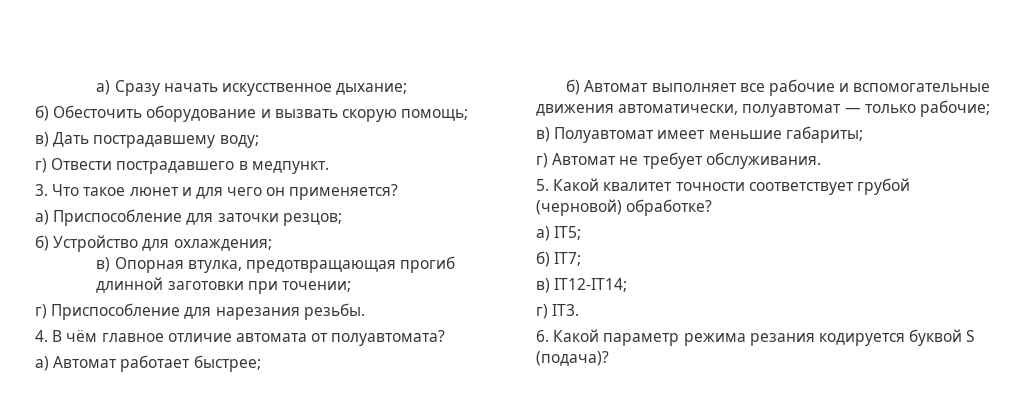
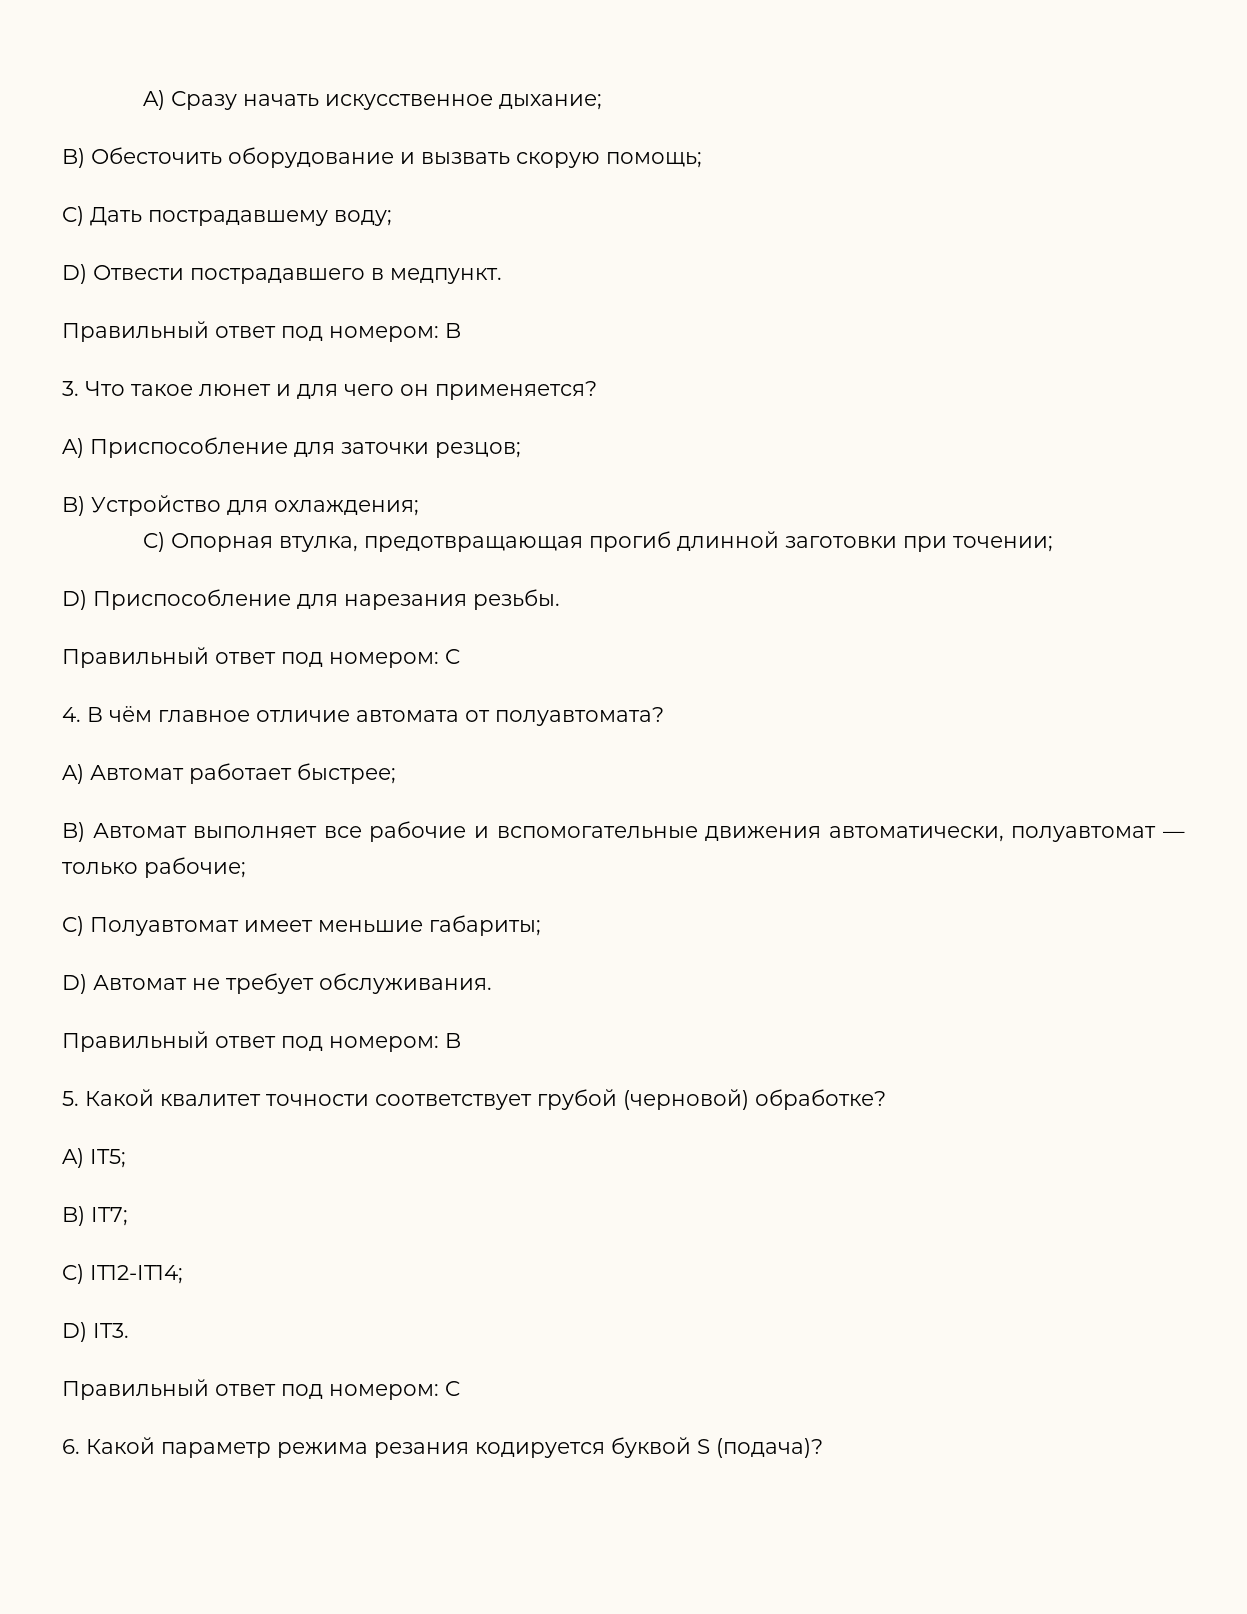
- а) Сразу начать искусственное дыхание;
+ A) Сразу начать искусственное дыхание;
- б) Обесточить оборудование и вызвать скорую помощь;
+ B) Обесточить оборудование и вызвать скорую помощь;
- в) Дать пострадавшему воду;
+ C) Дать пострадавшему воду;
- г) Отвести пострадавшего в медпункт.
+ D) Отвести пострадавшего в медпункт.
+ Правильный ответ под номером: B
- а) Приспособление для заточки резцов;
+ A) Приспособление для заточки резцов;
- б) Устройство для охлаждения;
+ B) Устройство для охлаждения;
- в) Опорная втулка, предотвращающая прогиб длинной заготовки при точении;
+ C) Опорная втулка, предотвращающая прогиб длинной заготовки при точении;
- г) Приспособление для нарезания резьбы.
+ D) Приспособление для нарезания резьбы.
+ Правильный ответ под номером: C
- а) Автомат работает быстрее;
+ A) Автомат работает быстрее;
- б) Автомат выполняет все рабочие и вспомогательные движения автоматически, полуавтомат — только рабочие;
+ B) Автомат выполняет все рабочие и вспомогательные движения автоматически, полуавтомат — только рабочие;
- в) Полуавтомат имеет меньшие габариты;
+ C) Полуавтомат имеет меньшие габариты;
- г) Автомат не требует обслуживания.
+ D) Автомат не требует обслуживания.
+ Правильный ответ под номером: B
- а) IT5;
+ A) IT5;
- б) IT7;
+ B) IT7;
- в) IT12-IT14;
+ C) IT12-IT14;
- г) IT3.
+ D) IT3.
+ Правильный ответ под номером: C

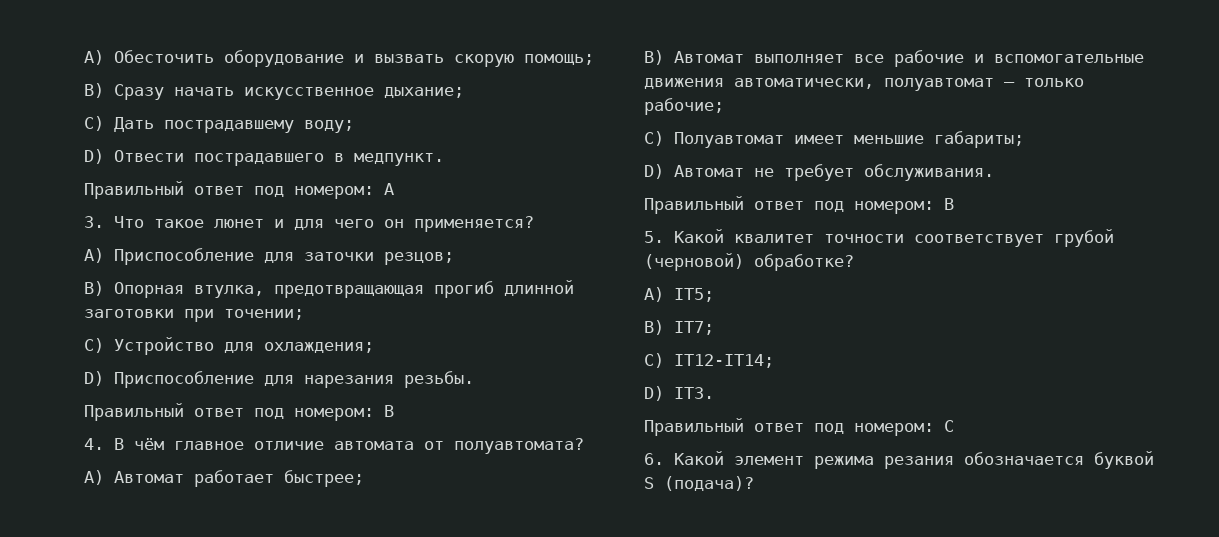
- A) Сразу начать искусственное дыхание;
- B) Обесточить оборудование и вызвать скорую помощь;
+ A) Обесточить оборудование и вызвать скорую помощь;
+ B) Сразу начать искусственное дыхание;
  D) Отвести пострадавшего в медпункт.
- Правильный ответ под номером: B
+ Правильный ответ под номером: A
- B) Устройство для охлаждения;
- C) Опорная втулка, предотвращающая прогиб длинной заготовки при точении;
+ B) Опорная втулка, предотвращающая прогиб длинной заготовки при точении;
+ C) Устройство для охлаждения;
  D) Приспособление для нарезания резьбы.
- Правильный ответ под номером: C
+ Правильный ответ под номером: B
- 6. Какой параметр режима резания кодируется буквой S (подача)?
+ 6. Какой элемент режима резания обозначается буквой S (подача)?

